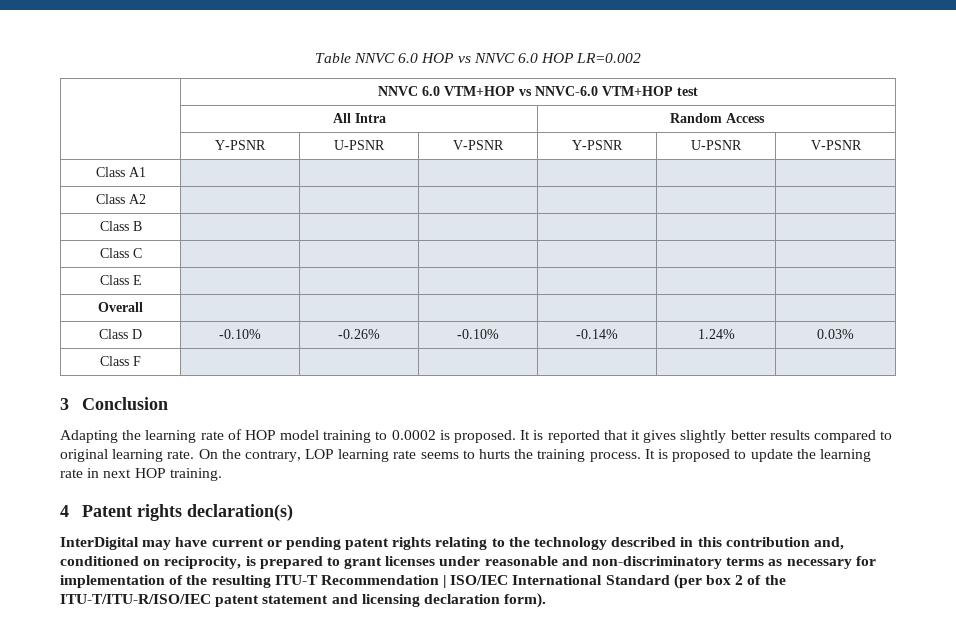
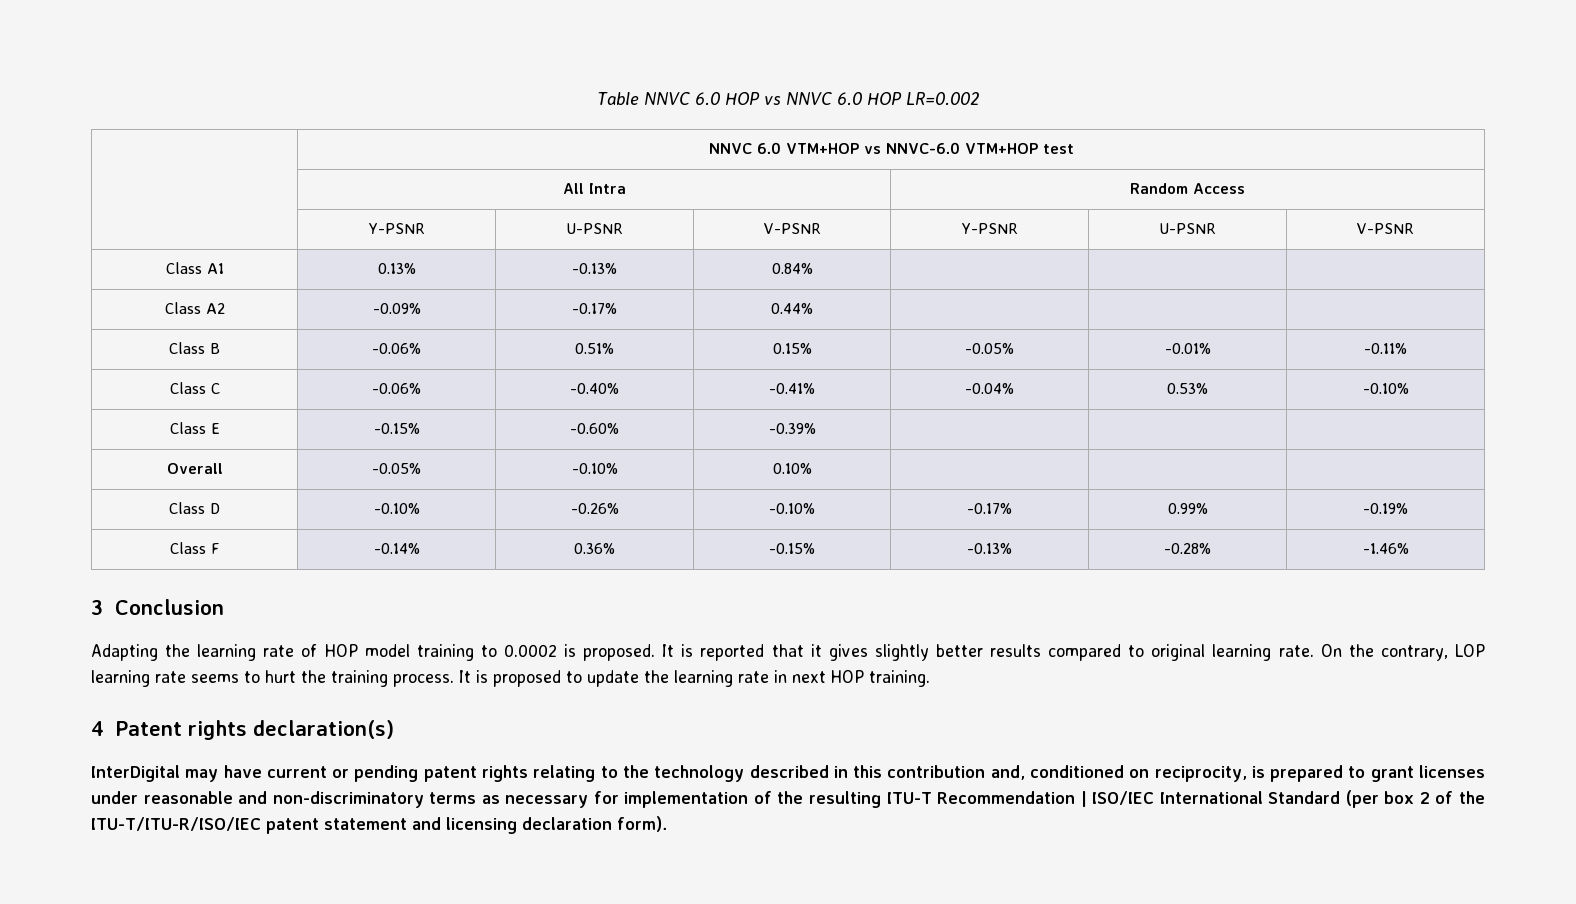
- Class A1 | | | | | |
+ Class A1 | 0.13% | -0.13% | 0.84% | | |
- Class A2 | | | | | |
+ Class A2 | -0.09% | -0.17% | 0.44% | | |
- Class B | | | | | |
- Class C | | | | | |
- Class E | | | | | |
- Overall | | | | | |
+ Class B | -0.06% | 0.51% | 0.15% | -0.05% | -0.01% | -0.11%
+ Class C | -0.06% | -0.40% | -0.41% | -0.04% | 0.53% | -0.10%
+ Class E | -0.15% | -0.60% | -0.39% | | |
+ Overall | -0.05% | -0.10% | 0.10% | | |
- Class D | -0.10% | -0.26% | -0.10% | -0.14% | 1.24% | 0.03%
+ Class D | -0.10% | -0.26% | -0.10% | -0.17% | 0.99% | -0.19%
- Class F | | | | | |
+ Class F | -0.14% | 0.36% | -0.15% | -0.13% | -0.28% | -1.46%
- On the contrary, LOP learning rate seems to hurts the training process.
+ On the contrary, LOP learning rate seems to hurt the training process.

